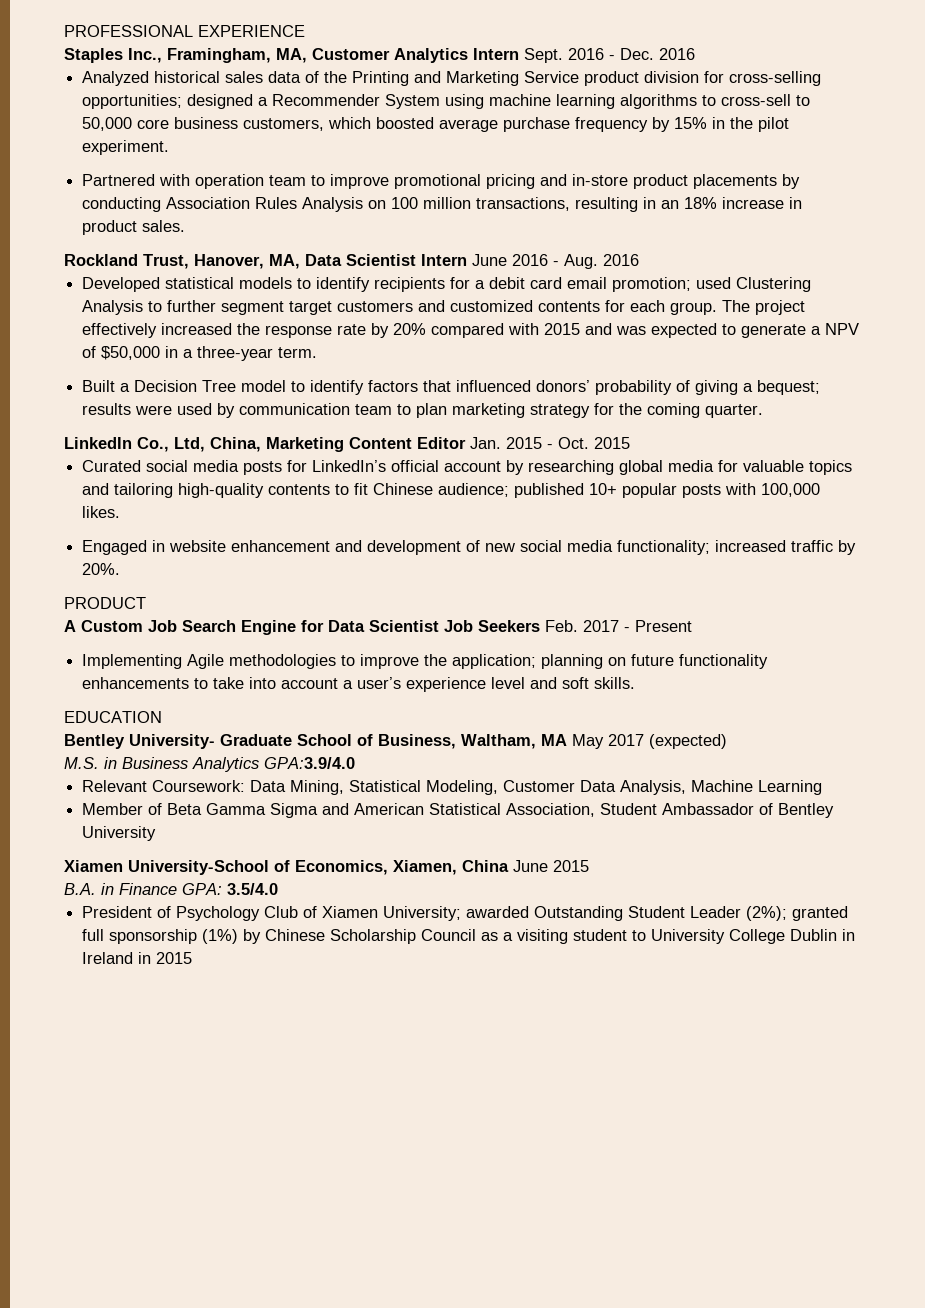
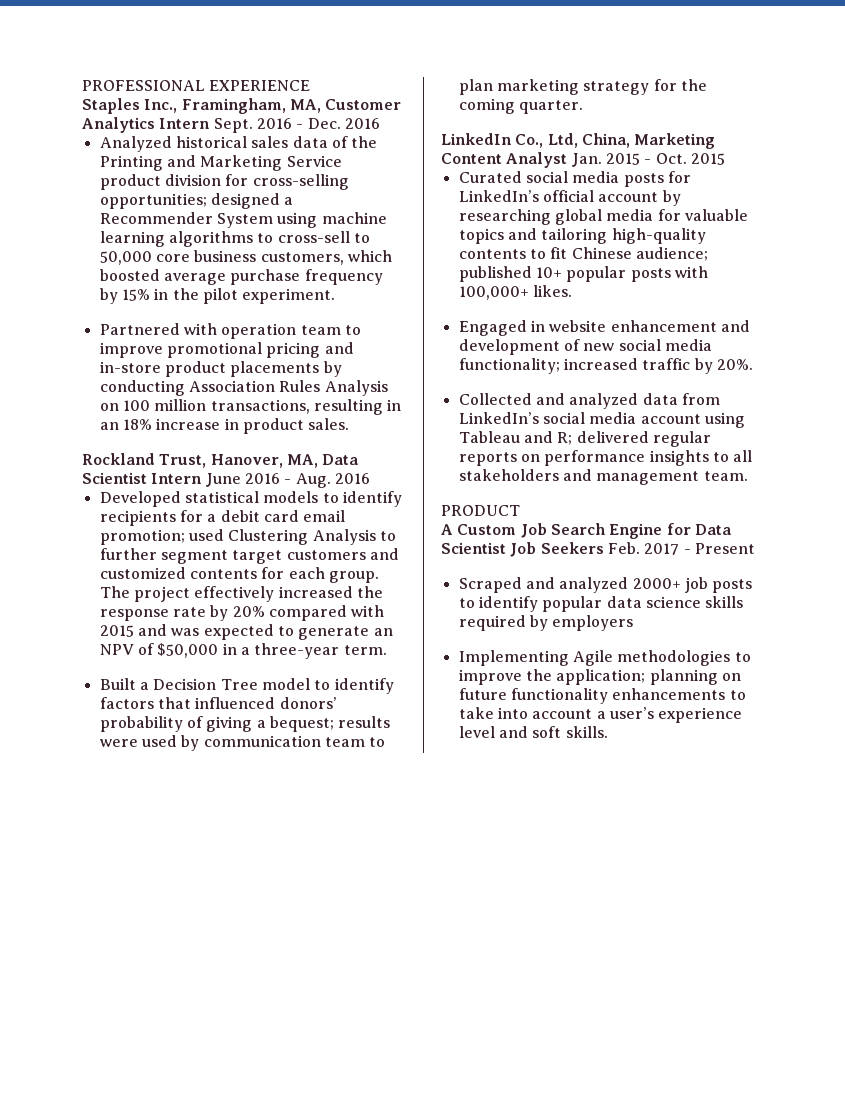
- The project effectively increased the response rate by 20% compared with 2015 and was expected to generate a NPV of $50,000 in a three-year term.
+ The project effectively increased the response rate by 20% compared with 2015 and was expected to generate an NPV of $50,000 in a three-year term.
- LinkedIn Co., Ltd, China, Marketing Content Editor Jan. 2015 - Oct. 2015
+ LinkedIn Co., Ltd, China, Marketing Content Analyst Jan. 2015 - Oct. 2015
- Curated social media posts for LinkedIn’s official account by researching global media for valuable topics and tailoring high-quality contents to fit Chinese audience; published 10+ popular posts with 100,000 likes.
+ Curated social media posts for LinkedIn’s official account by researching global media for valuable topics and tailoring high-quality contents to fit Chinese audience; published 10+ popular posts with 100,000+ likes.
+ Collected and analyzed data from LinkedIn’s social media account using Tableau and R; delivered regular reports on performance insights to all stakeholders and management team.
+ Scraped and analyzed 2000+ job posts to identify popular data science skills required by employers
- EDUCATION
- Bentley University- Graduate School of Business, Waltham, MA May 2017 (expected)
- M.S. in Business Analytics GPA:3.9/4.0
- Relevant Coursework: Data Mining, Statistical Modeling, Customer Data Analysis, Machine Learning
- Member of Beta Gamma Sigma and American Statistical Association, Student Ambassador of Bentley University
- Xiamen University-School of Economics, Xiamen, China June 2015
- B.A. in Finance GPA: 3.5/4.0
- President of Psychology Club of Xiamen University; awarded Outstanding Student Leader (2%); granted full sponsorship (1%) by Chinese Scholarship Council as a visiting student to University College Dublin in Ireland in 2015

